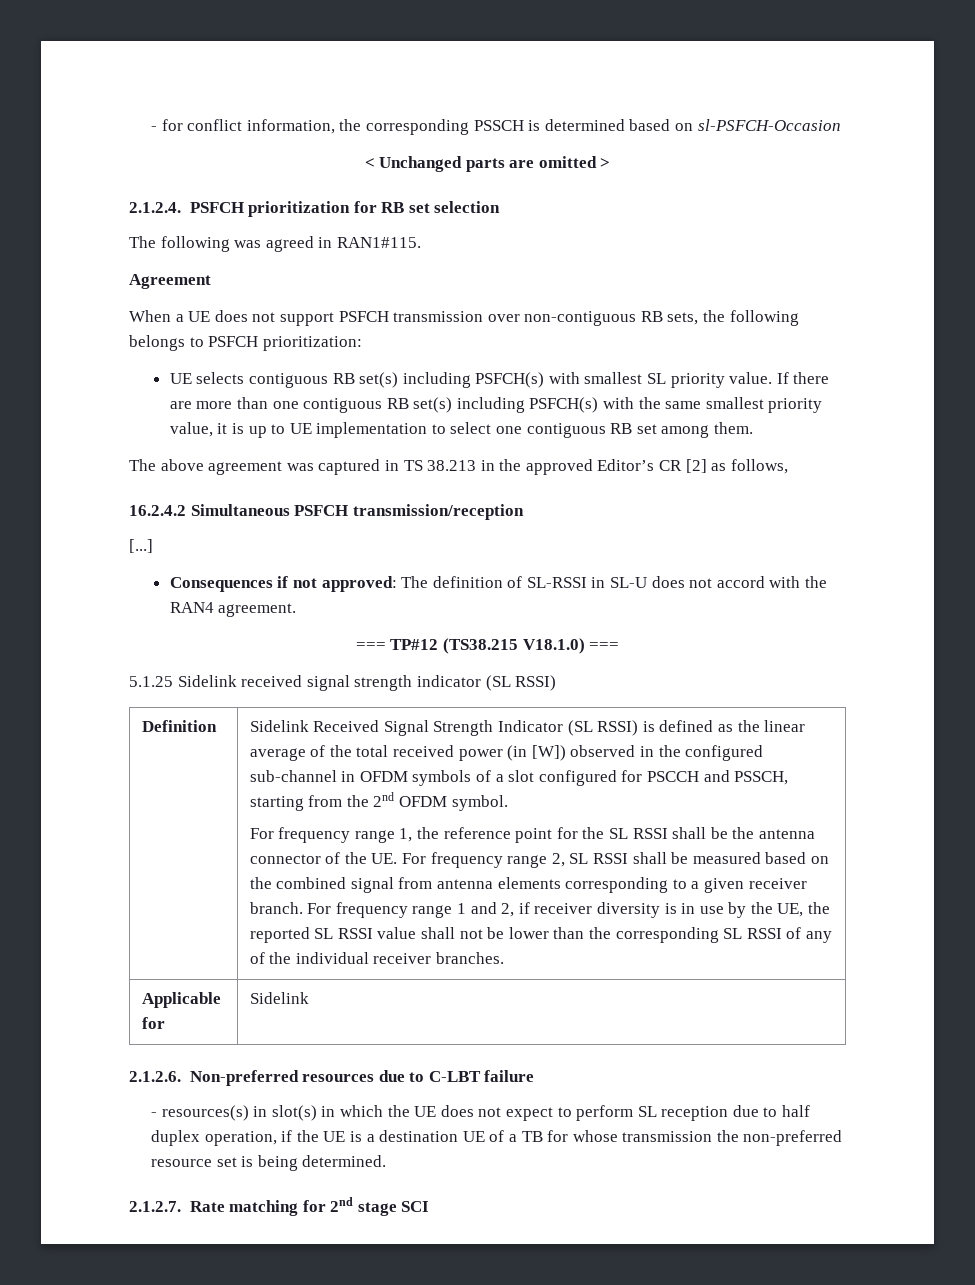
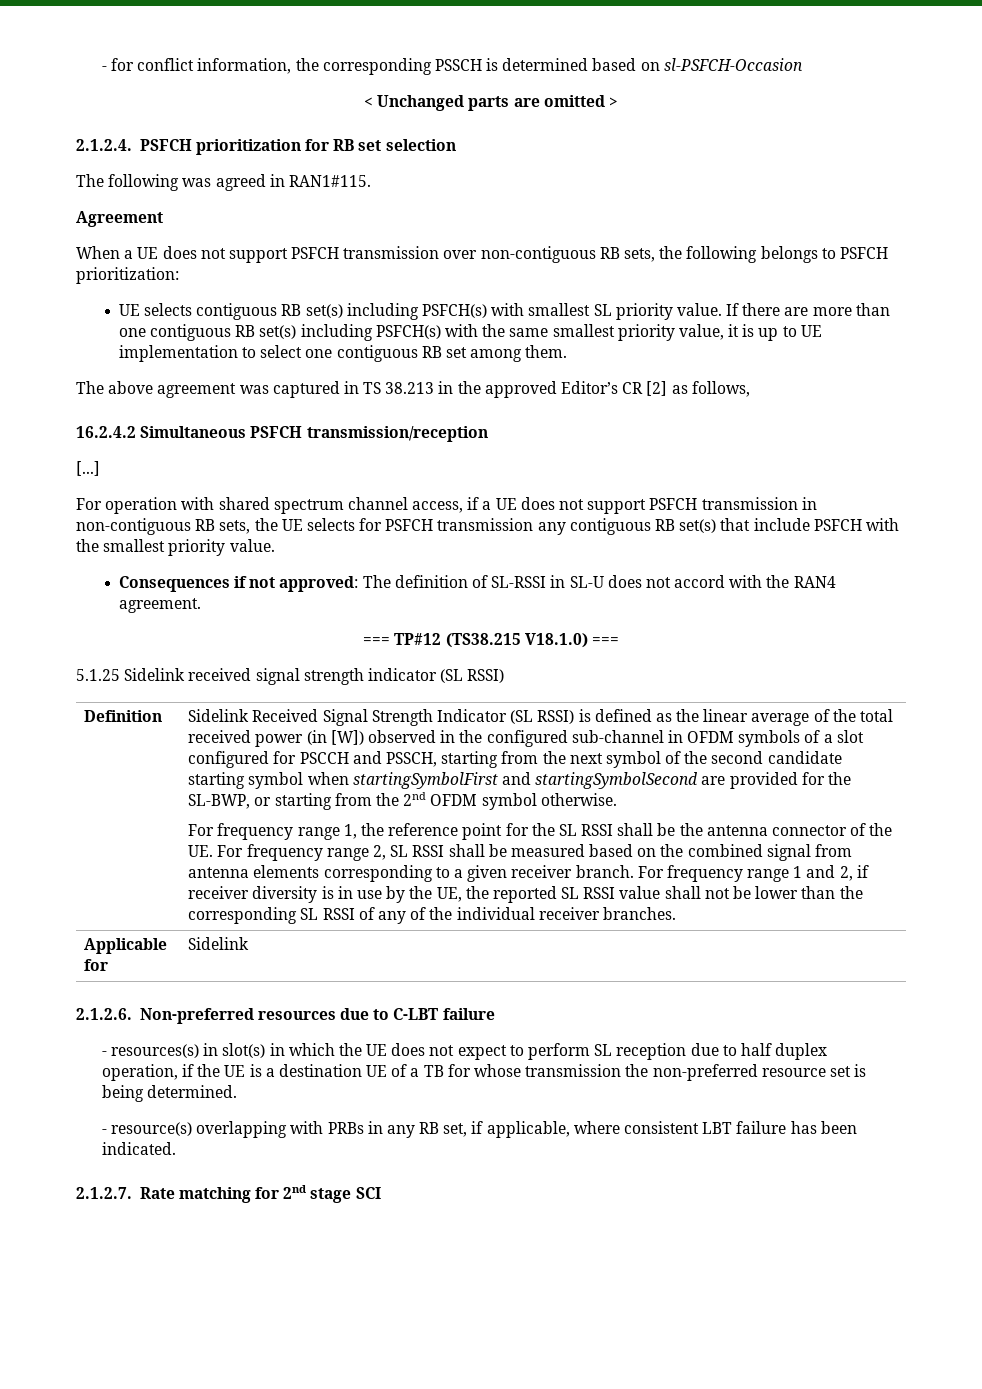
+ For operation with shared spectrum channel access, if a UE does not support PSFCH transmission in non-contiguous RB sets, the UE selects for PSFCH transmission any contiguous RB set(s) that include PSFCH with the smallest priority value.
- Sidelink Received Signal Strength Indicator (SL RSSI) is defined as the linear average of the total received power (in [W]) observed in the configured sub-channel in OFDM symbols of a slot configured for PSCCH and PSSCH, starting from the 2nd OFDM symbol.
+ Sidelink Received Signal Strength Indicator (SL RSSI) is defined as the linear average of the total received power (in [W]) observed in the configured sub-channel in OFDM symbols of a slot configured for PSCCH and PSSCH, starting from the next symbol of the second candidate starting symbol when startingSymbolFirst and startingSymbolSecond are provided for the SL-BWP, or starting from the 2nd OFDM symbol otherwise.
+ - resource(s) overlapping with PRBs in any RB set, if applicable, where consistent LBT failure has been indicated.

